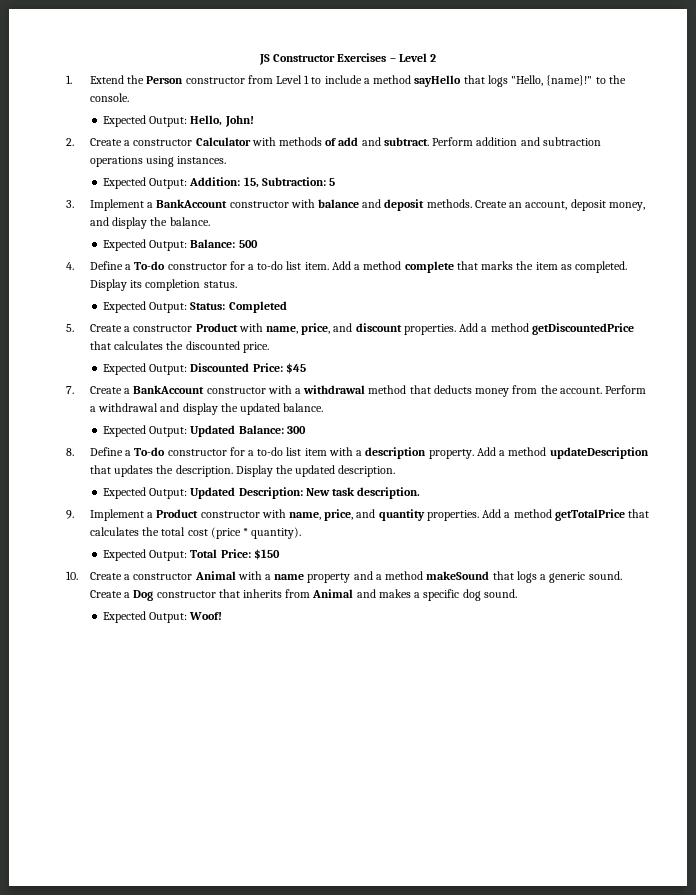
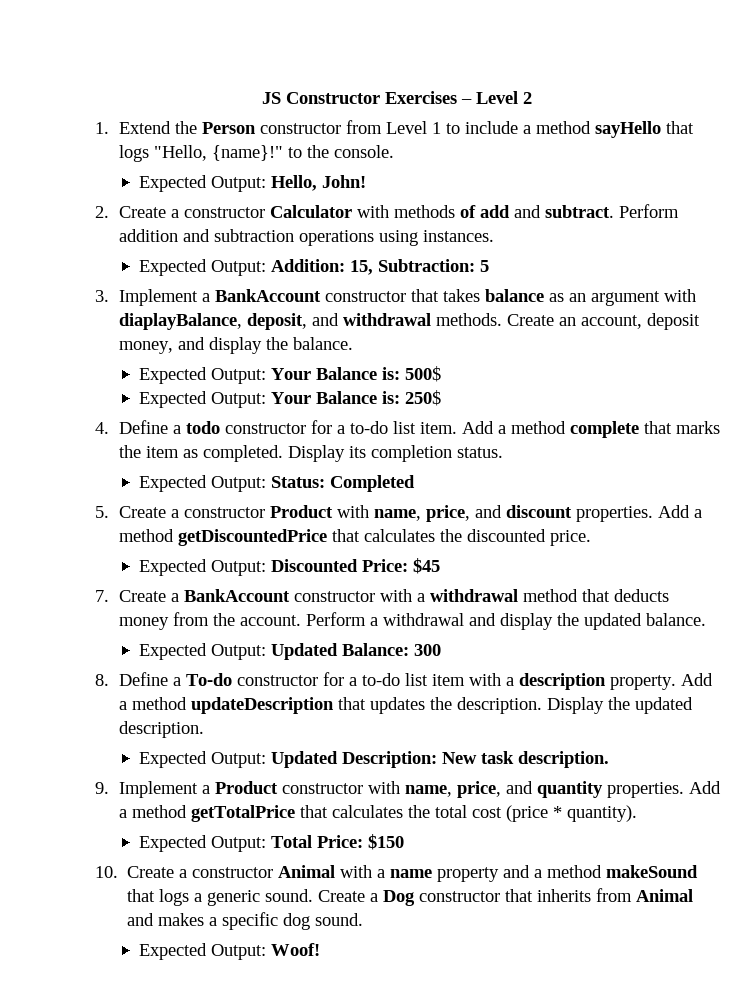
- 3. Implement a BankAccount constructor with balance and deposit methods.
+ 3. Implement a BankAccount constructor that takes balance as an argument with diaplayBalance, deposit, and withdrawal methods.
- Expected Output: Balance: 500
+ Expected Output: Your Balance is: 500$
+ Expected Output: Your Balance is: 250$
- 4. Define a To-do constructor for a to-do list item.
+ 4. Define a todo constructor for a to-do list item.

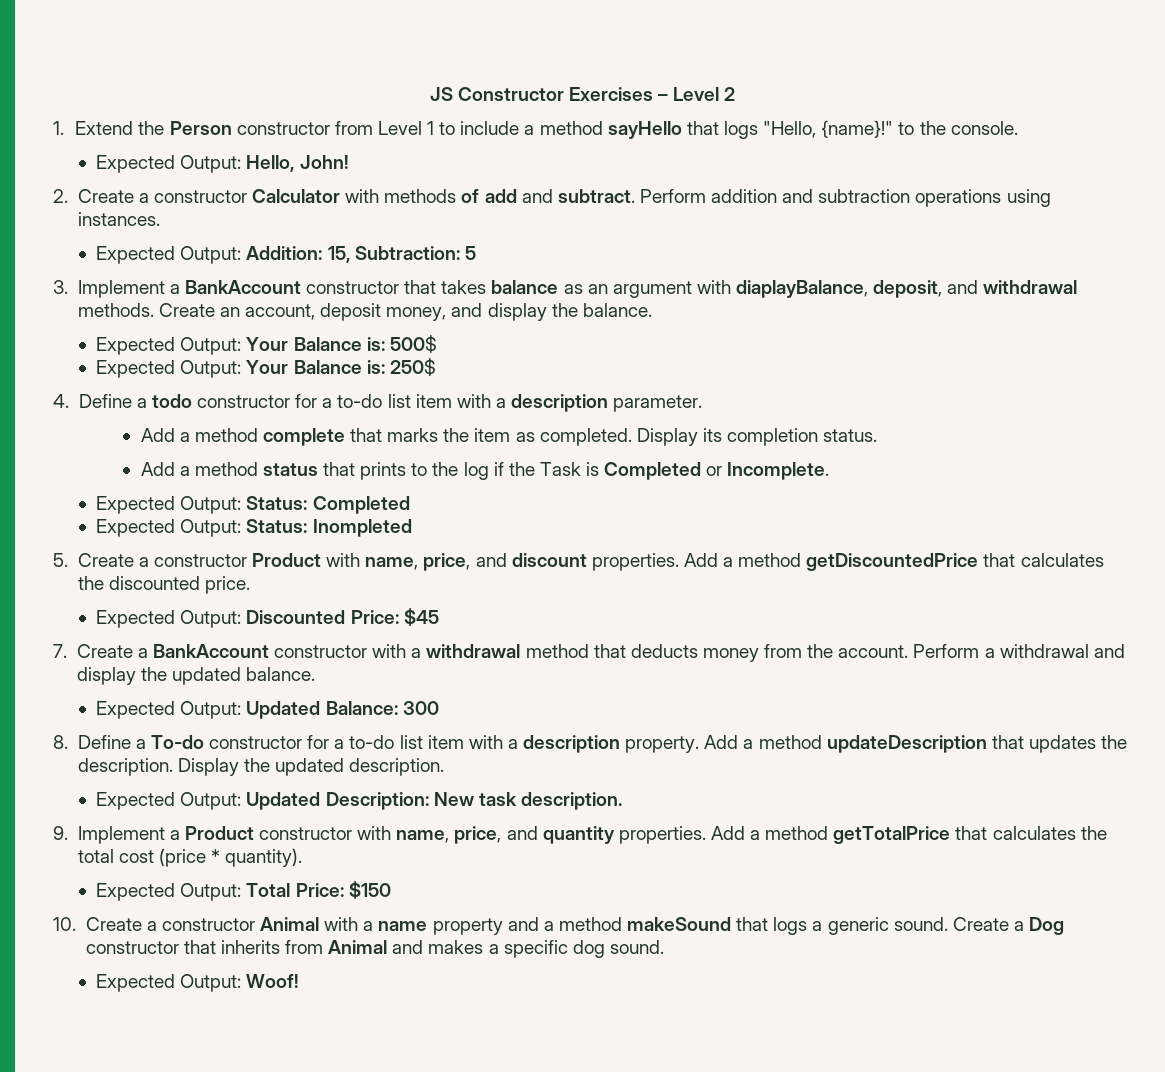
- 4. Define a todo constructor for a to-do list item. Add a method complete that marks the item as completed.
+ 4. Define a todo constructor for a to-do list item with a description parameter.
+ Add a method complete that marks the item as completed.
+ Add a method status that prints to the log if the Task is Completed or Incomplete.
+ Expected Output: Status: Inompleted

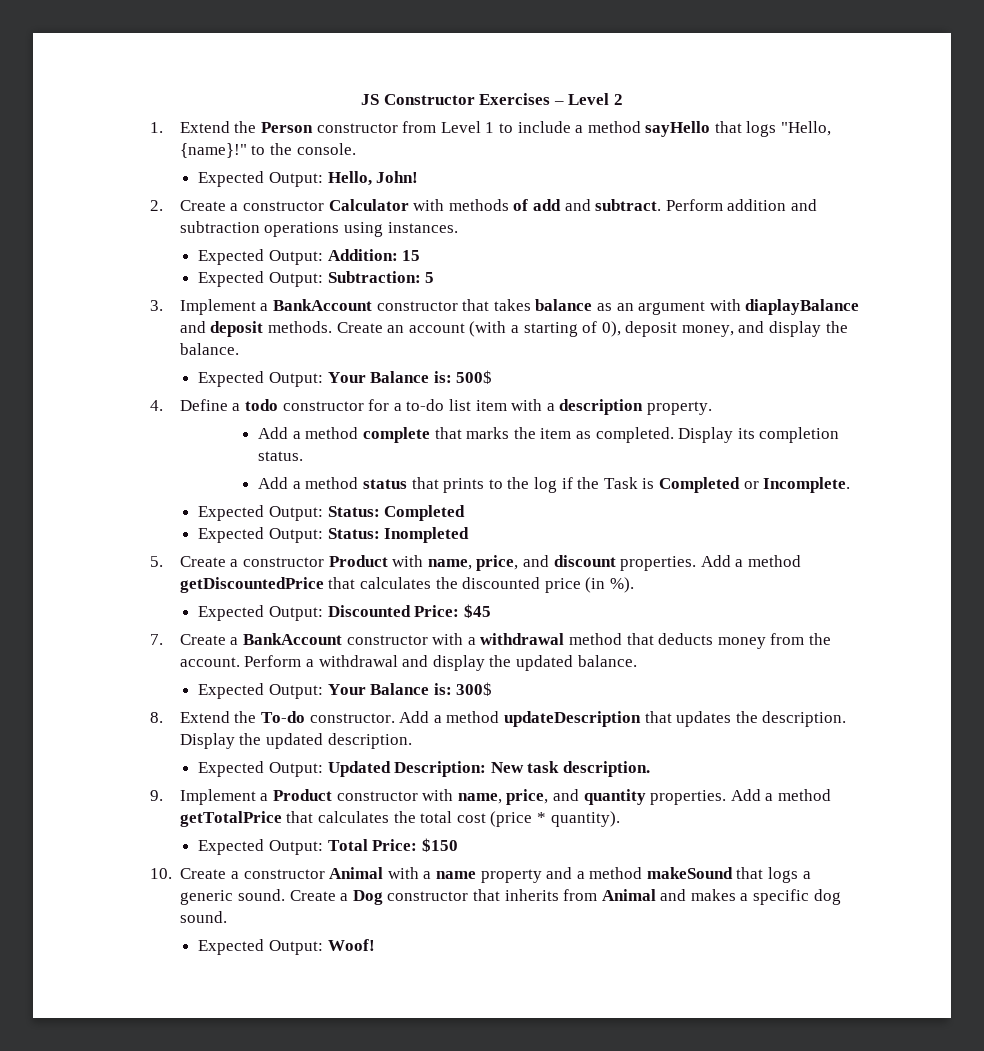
- Expected Output: Addition: 15, Subtraction: 5
+ Expected Output: Addition: 15
+ Expected Output: Subtraction: 5
- 3. Implement a BankAccount constructor that takes balance as an argument with diaplayBalance, deposit, and withdrawal methods. Create an account, deposit money, and display the balance.
+ 3. Implement a BankAccount constructor that takes balance as an argument with diaplayBalance and deposit methods. Create an account (with a starting of 0), deposit money, and display the balance.
- Expected Output: Your Balance is: 250$
- 4. Define a todo constructor for a to-do list item with a description parameter.
+ 4. Define a todo constructor for a to-do list item with a description property.
- Add a method getDiscountedPrice that calculates the discounted price.
+ Add a method getDiscountedPrice that calculates the discounted price (in %).
- Expected Output: Updated Balance: 300
- 8. Define a To-do constructor for a to-do list item with a description property.
+ Expected Output: Your Balance is: 300$
+ 8. Extend the To-do constructor.

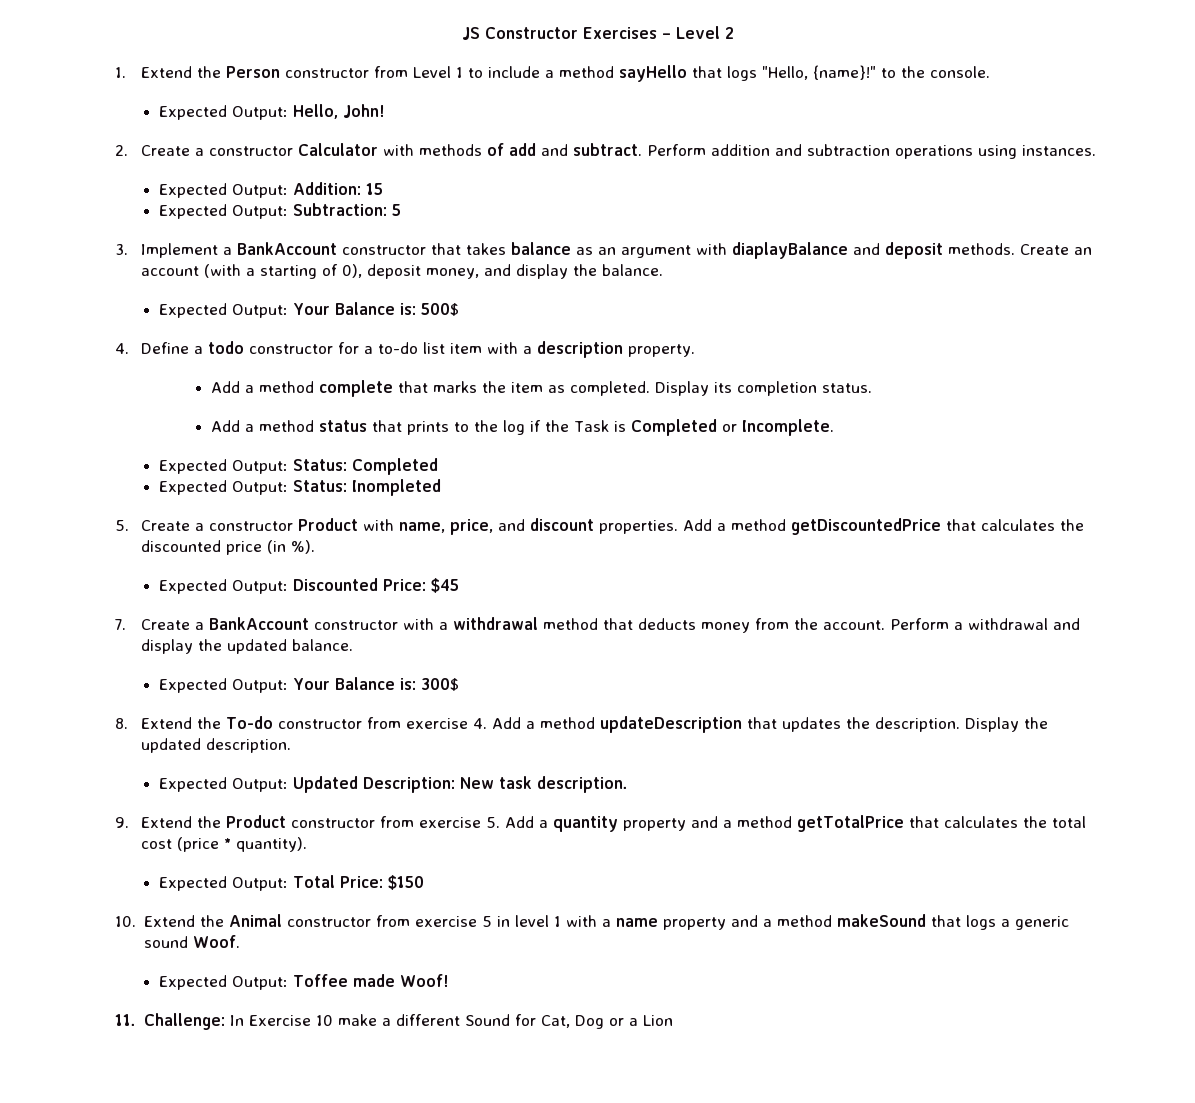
- 8. Extend the To-do constructor. Add a method updateDescription that updates the description.
+ 8. Extend the To-do constructor from exercise 4. Add a method updateDescription that updates the description.
- 9. Implement a Product constructor with name, price, and quantity properties. Add a method getTotalPrice that calculates the total cost (price * quantity).
+ 9. Extend the Product constructor from exercise 5. Add a quantity property and a method getTotalPrice that calculates the total cost (price * quantity).
- 10. Create a constructor Animal with a name property and a method makeSound that logs a generic sound. Create a Dog constructor that inherits from Animal and makes a specific dog sound.
- Expected Output: Woof!
+ 10. Extend the Animal constructor from exercise 5 in level 1 with a name property and a method makeSound that logs a generic sound Woof.
+ Expected Output: Toffee made Woof!
+ 11. Challenge: In Exercise 10 make a different Sound for Cat, Dog or a Lion

